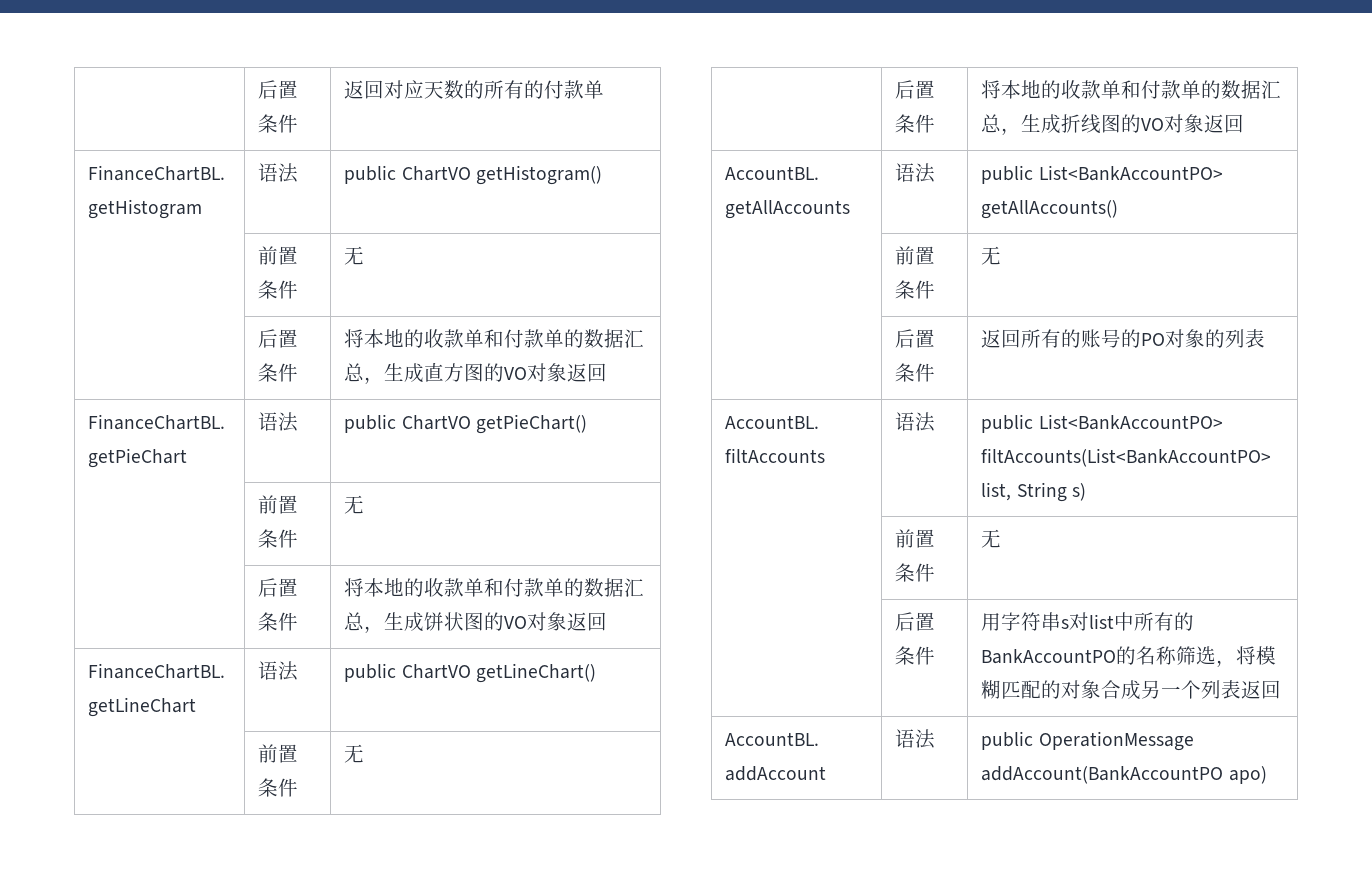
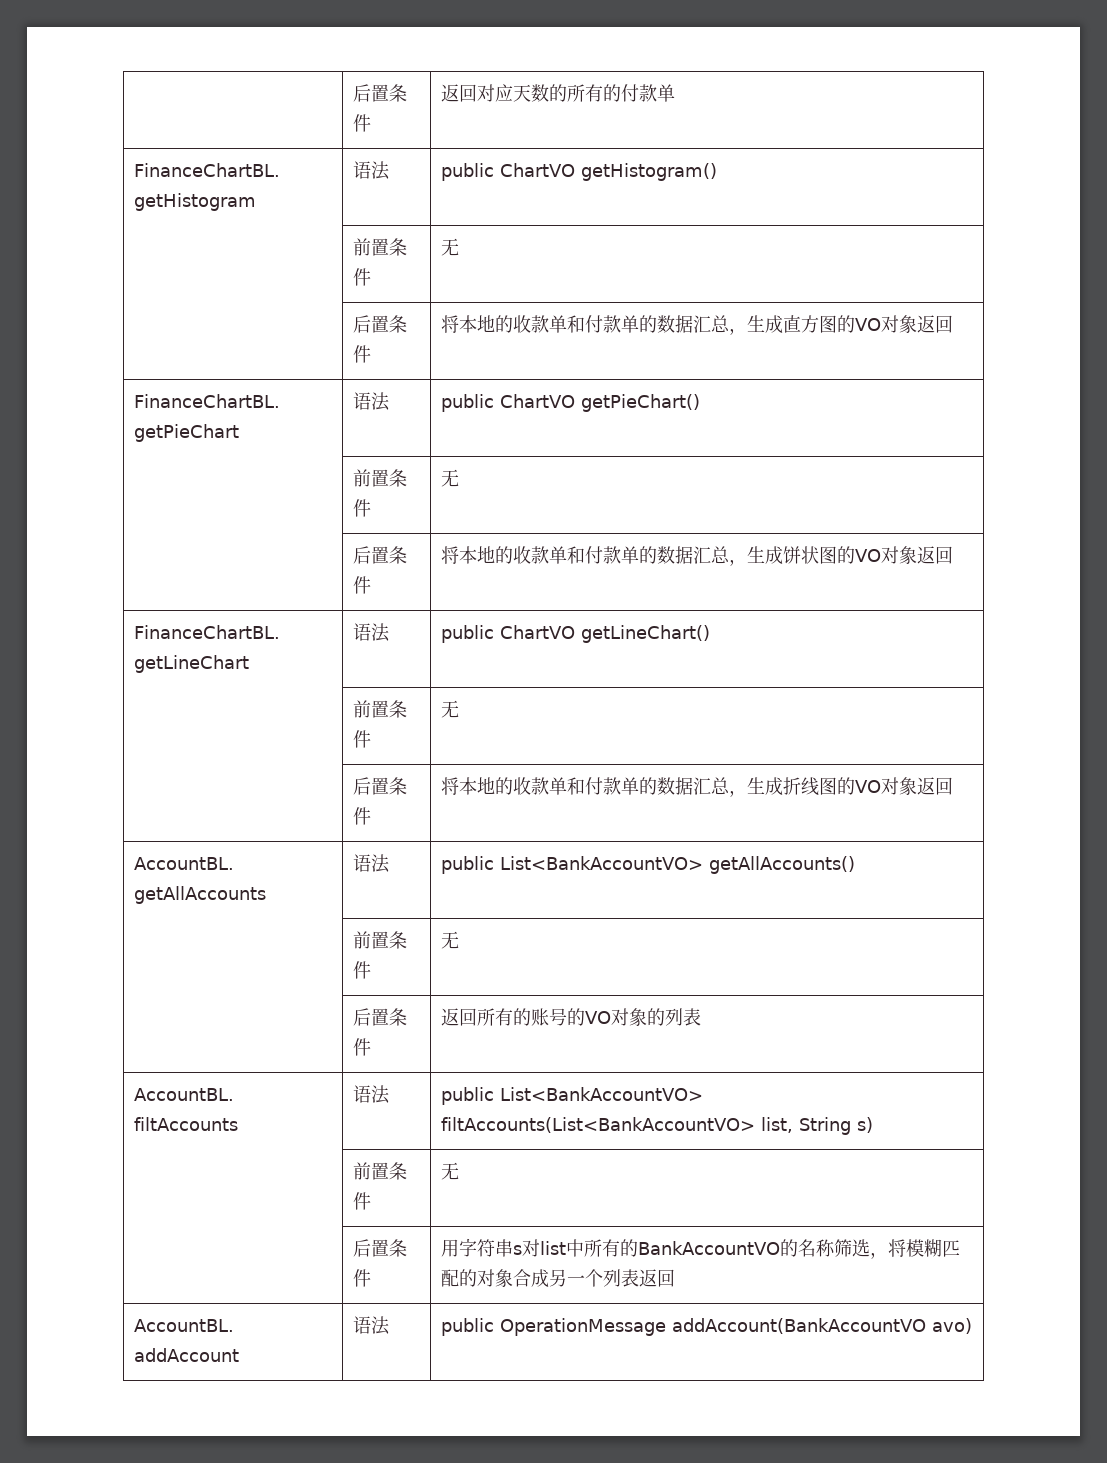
- AccountBL. getAllAccounts | 语法 | public List<BankAccountPO> getAllAccounts()
+ AccountBL. getAllAccounts | 语法 | public List<BankAccountVO> getAllAccounts()
- | 后置条件 | 返回所有的账号的PO对象的列表
+ | 后置条件 | 返回所有的账号的VO对象的列表
- AccountBL. filtAccounts | 语法 | public List<BankAccountPO> filtAccounts(List<BankAccountPO> list, String s)
+ AccountBL. filtAccounts | 语法 | public List<BankAccountVO> filtAccounts(List<BankAccountVO> list, String s)
- | 后置条件 | 用字符串s对list中所有的BankAccountPO的名称筛选，将模糊匹配的对象合成另一个列表返回
+ | 后置条件 | 用字符串s对list中所有的BankAccountVO的名称筛选，将模糊匹配的对象合成另一个列表返回
- AccountBL. addAccount | 语法 | public OperationMessage addAccount(BankAccountPO apo)
+ AccountBL. addAccount | 语法 | public OperationMessage addAccount(BankAccountVO avo)

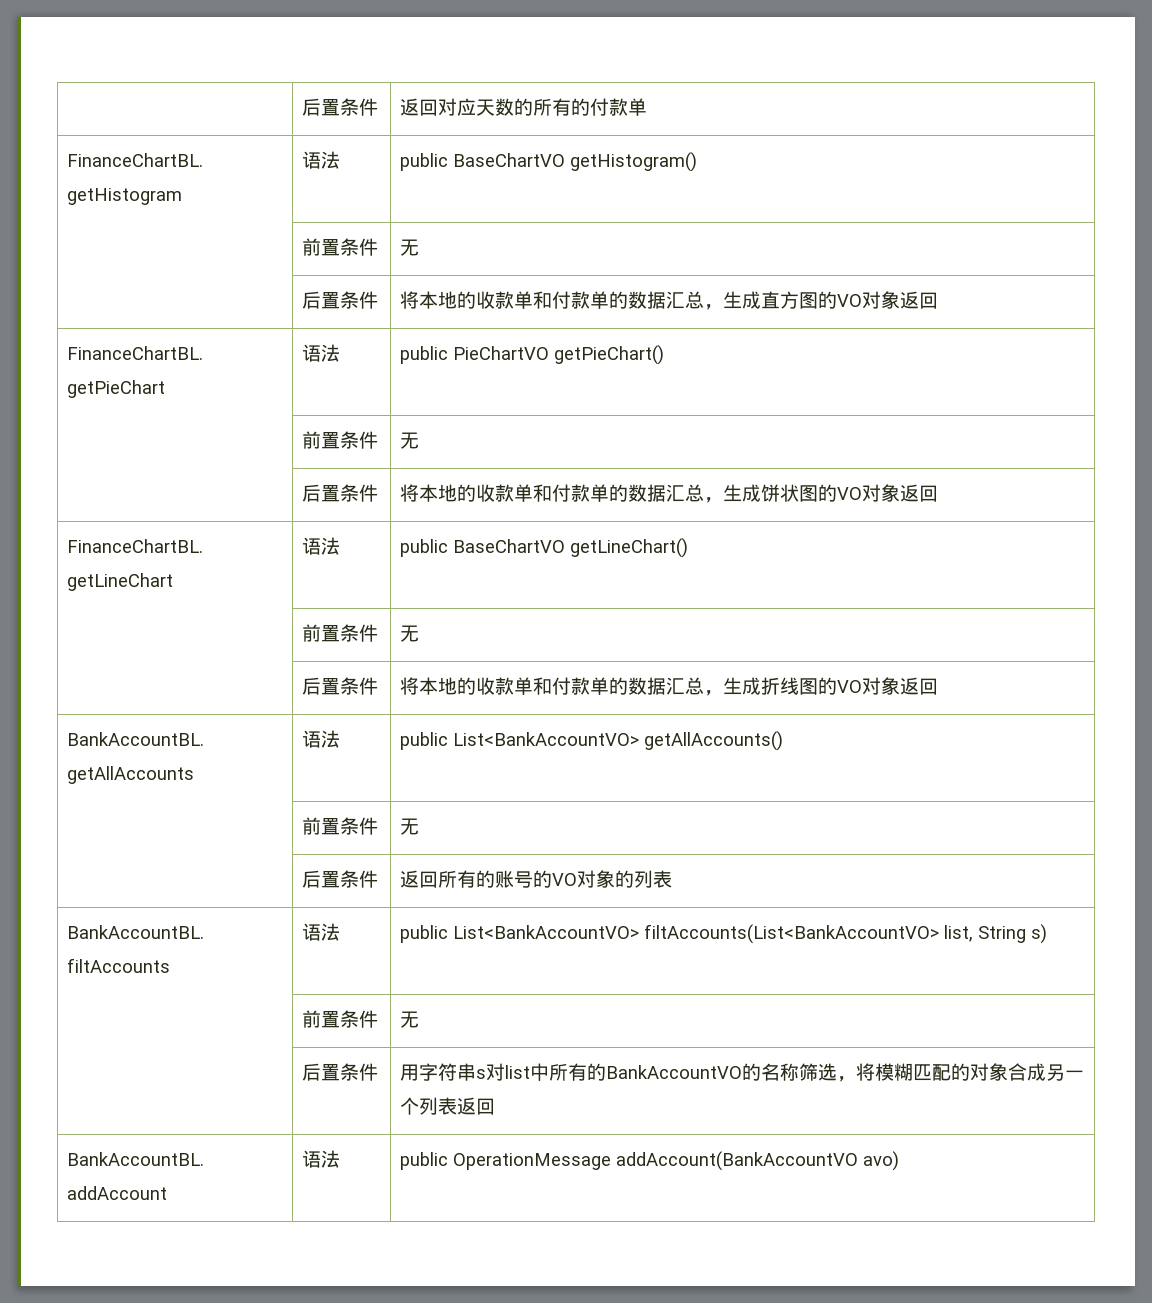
- FinanceChartBL. getHistogram | 语法 | public ChartVO getHistogram()
+ FinanceChartBL. getHistogram | 语法 | public BaseChartVO getHistogram()
- FinanceChartBL. getPieChart | 语法 | public ChartVO getPieChart()
+ FinanceChartBL. getPieChart | 语法 | public PieChartVO getPieChart()
- FinanceChartBL. getLineChart | 语法 | public ChartVO getLineChart()
+ FinanceChartBL. getLineChart | 语法 | public BaseChartVO getLineChart()
- AccountBL. getAllAccounts | 语法 | public List<BankAccountVO> getAllAccounts()
+ BankAccountBL. getAllAccounts | 语法 | public List<BankAccountVO> getAllAccounts()
- AccountBL. filtAccounts | 语法 | public List<BankAccountVO> filtAccounts(List<BankAccountVO> list, String s)
+ BankAccountBL. filtAccounts | 语法 | public List<BankAccountVO> filtAccounts(List<BankAccountVO> list, String s)
- AccountBL. addAccount | 语法 | public OperationMessage addAccount(BankAccountVO avo)
+ BankAccountBL. addAccount | 语法 | public OperationMessage addAccount(BankAccountVO avo)

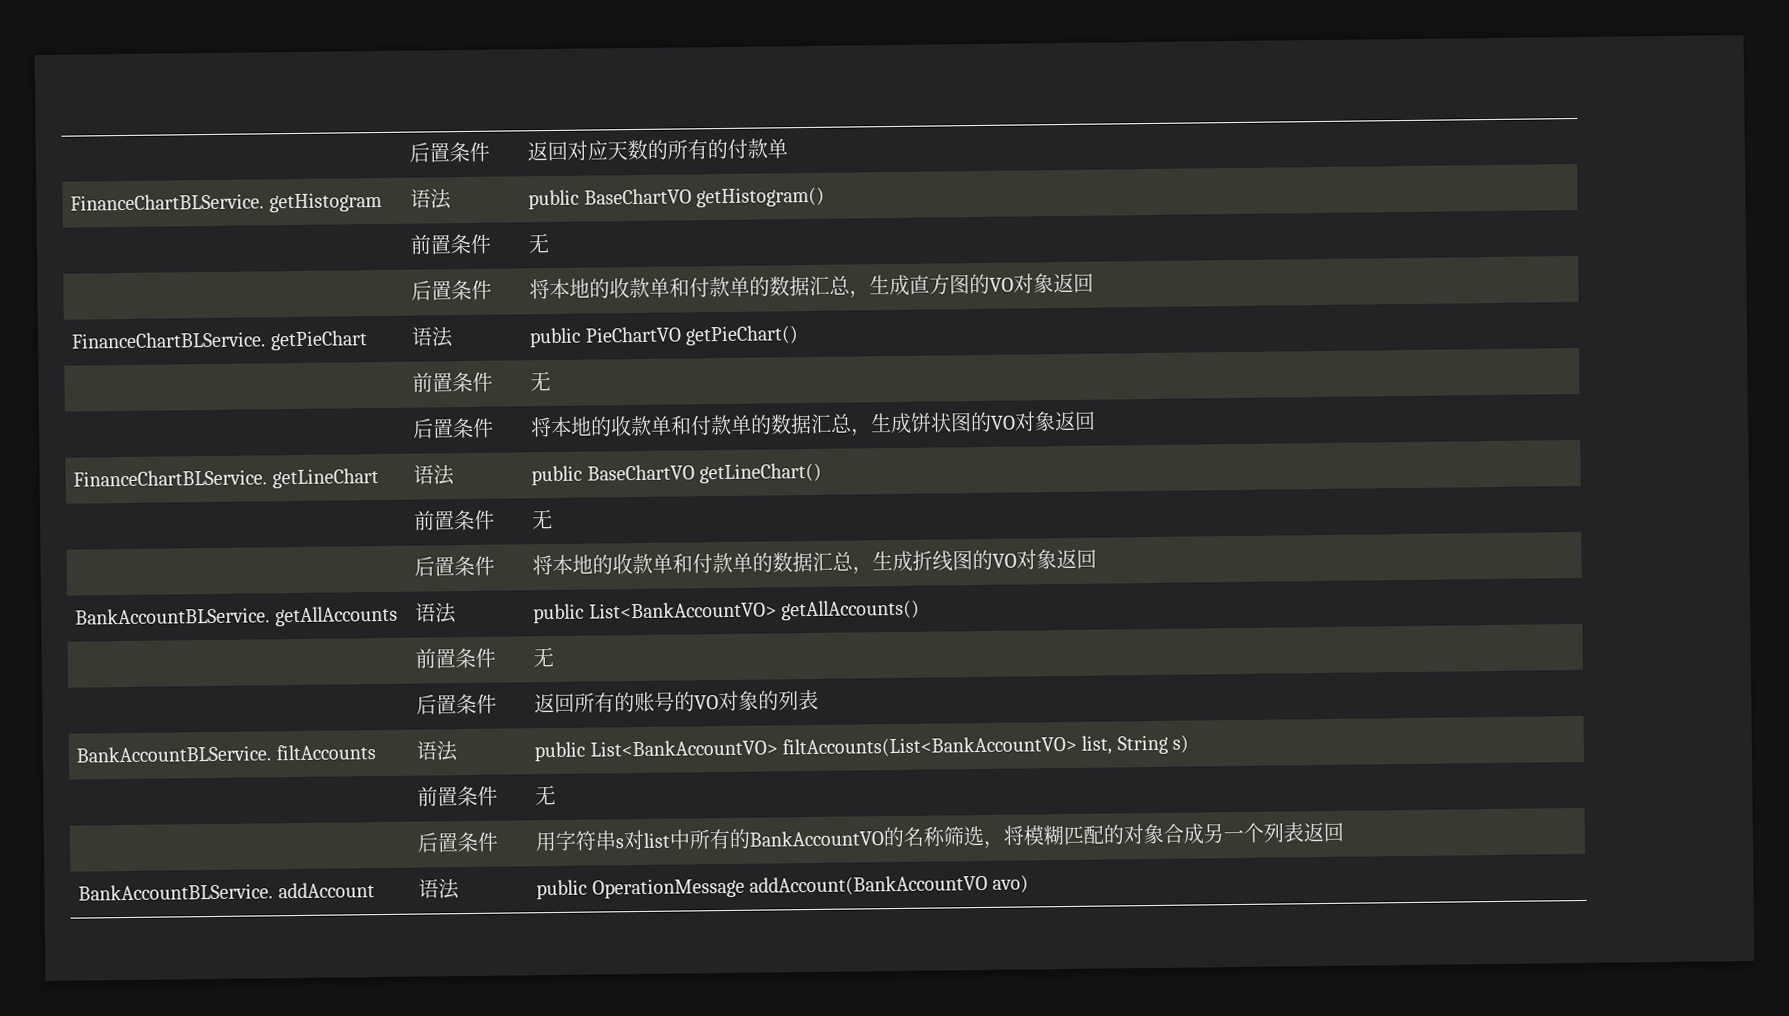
- FinanceChartBL. getHistogram | 语法 | public BaseChartVO getHistogram()
+ FinanceChartBLService. getHistogram | 语法 | public BaseChartVO getHistogram()
- FinanceChartBL. getPieChart | 语法 | public PieChartVO getPieChart()
+ FinanceChartBLService. getPieChart | 语法 | public PieChartVO getPieChart()
- FinanceChartBL. getLineChart | 语法 | public BaseChartVO getLineChart()
+ FinanceChartBLService. getLineChart | 语法 | public BaseChartVO getLineChart()
- BankAccountBL. getAllAccounts | 语法 | public List<BankAccountVO> getAllAccounts()
+ BankAccountBLService. getAllAccounts | 语法 | public List<BankAccountVO> getAllAccounts()
- BankAccountBL. filtAccounts | 语法 | public List<BankAccountVO> filtAccounts(List<BankAccountVO> list, String s)
+ BankAccountBLService. filtAccounts | 语法 | public List<BankAccountVO> filtAccounts(List<BankAccountVO> list, String s)
- BankAccountBL. addAccount | 语法 | public OperationMessage addAccount(BankAccountVO avo)
+ BankAccountBLService. addAccount | 语法 | public OperationMessage addAccount(BankAccountVO avo)

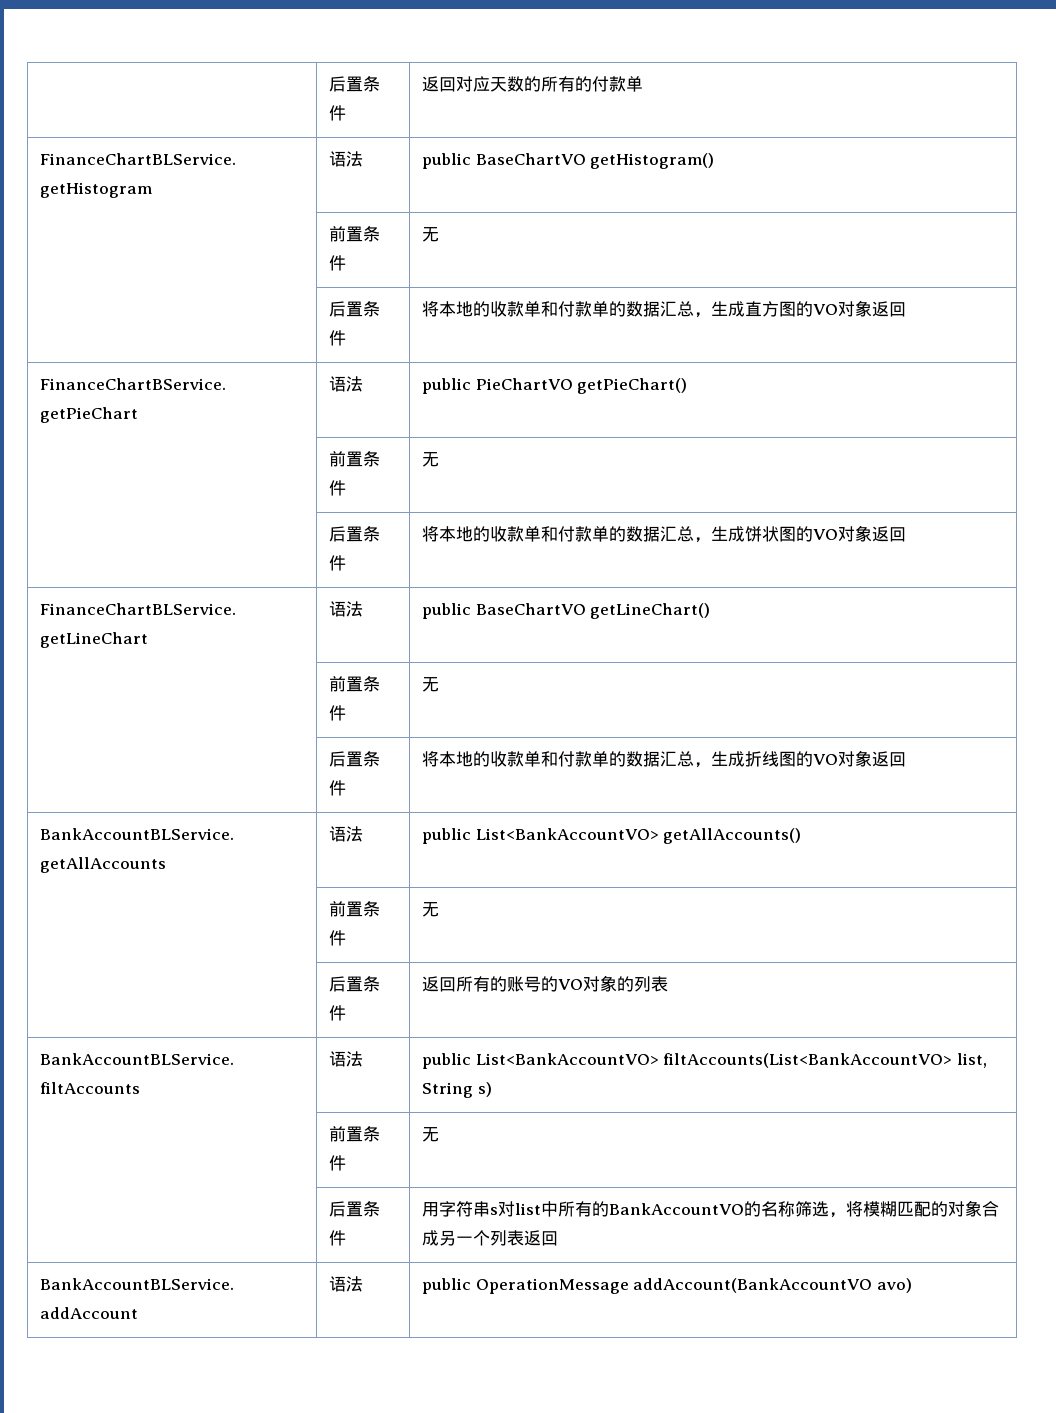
- FinanceChartBLService. getPieChart | 语法 | public PieChartVO getPieChart()
+ FinanceChartBService. getPieChart | 语法 | public PieChartVO getPieChart()

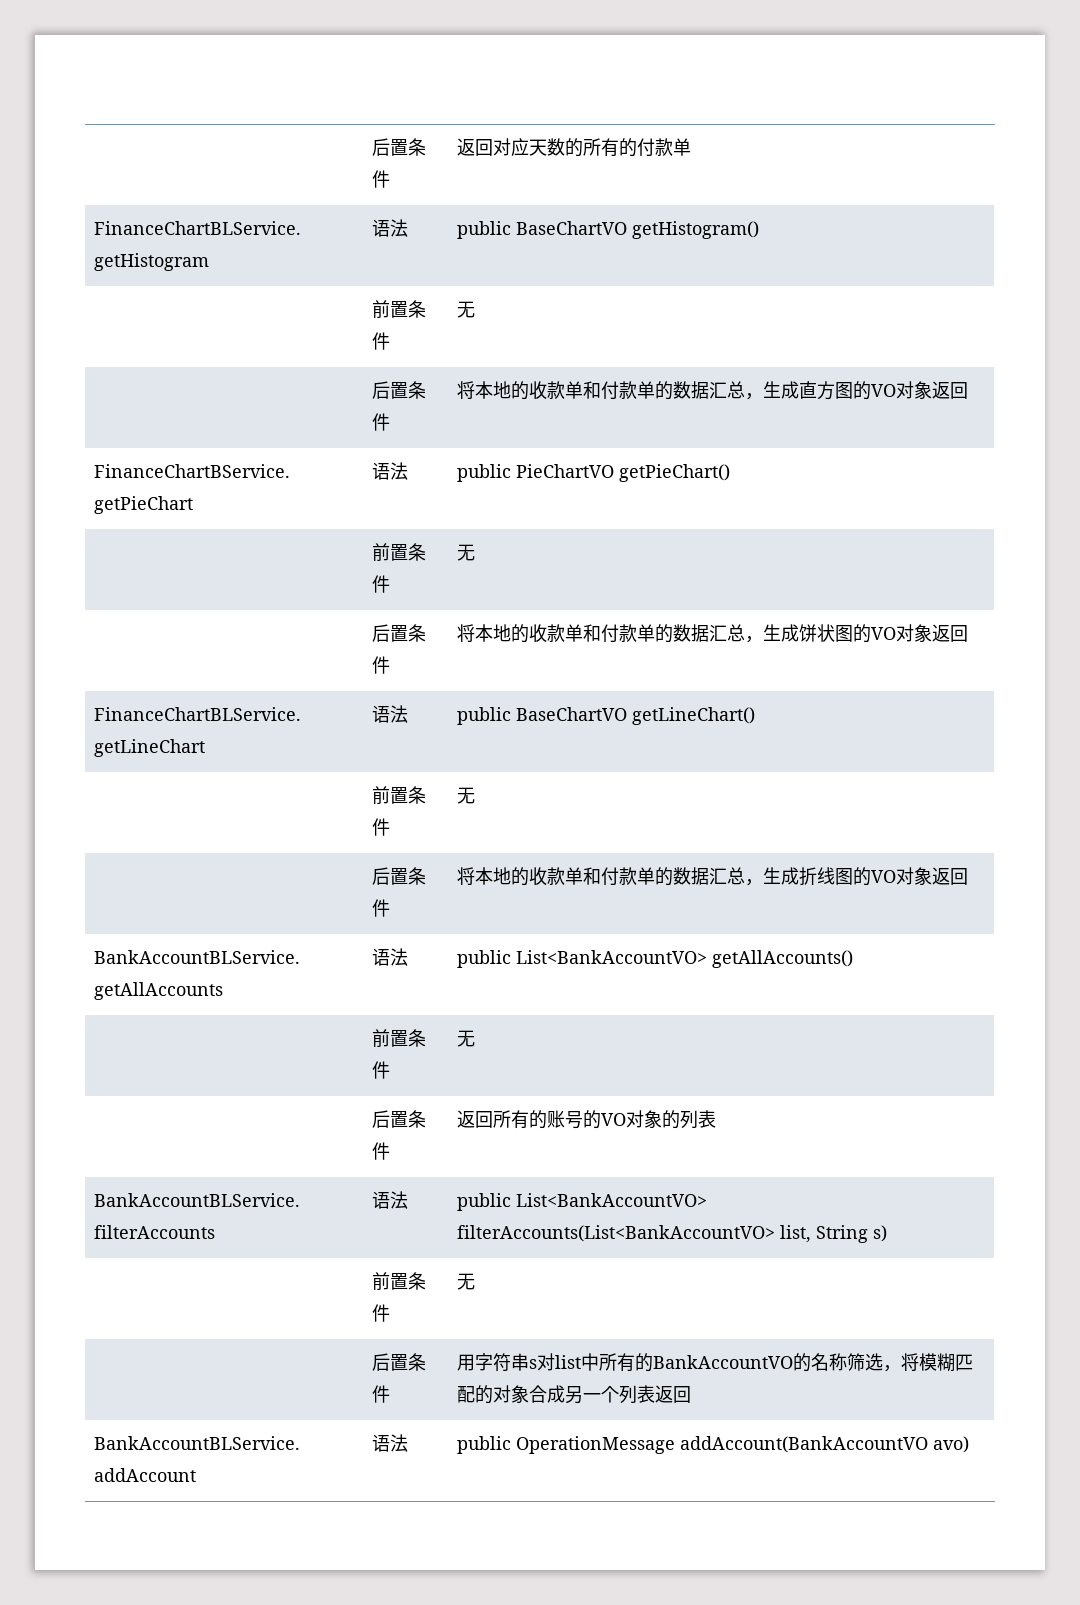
- BankAccountBLService. filtAccounts | 语法 | public List<BankAccountVO> filtAccounts(List<BankAccountVO> list, String s)
+ BankAccountBLService. filterAccounts | 语法 | public List<BankAccountVO> filterAccounts(List<BankAccountVO> list, String s)

